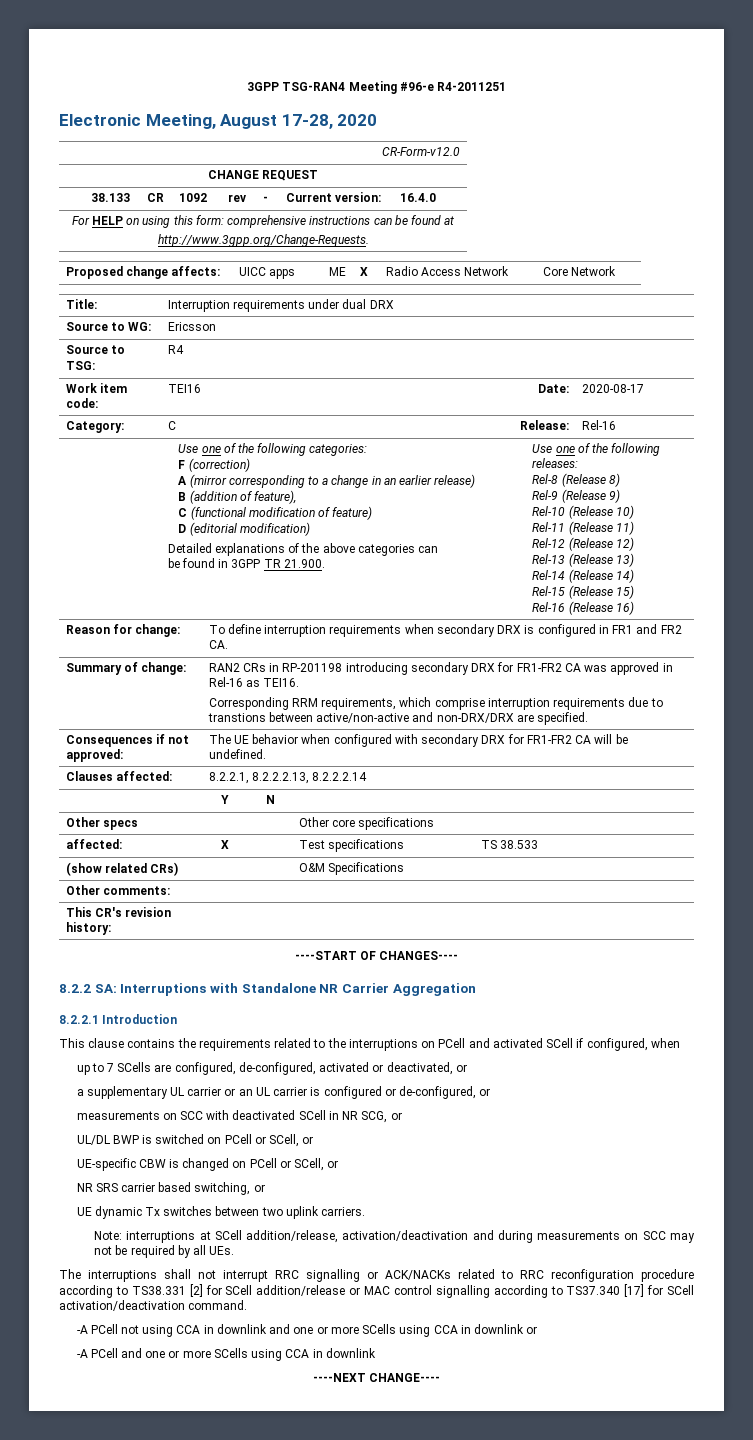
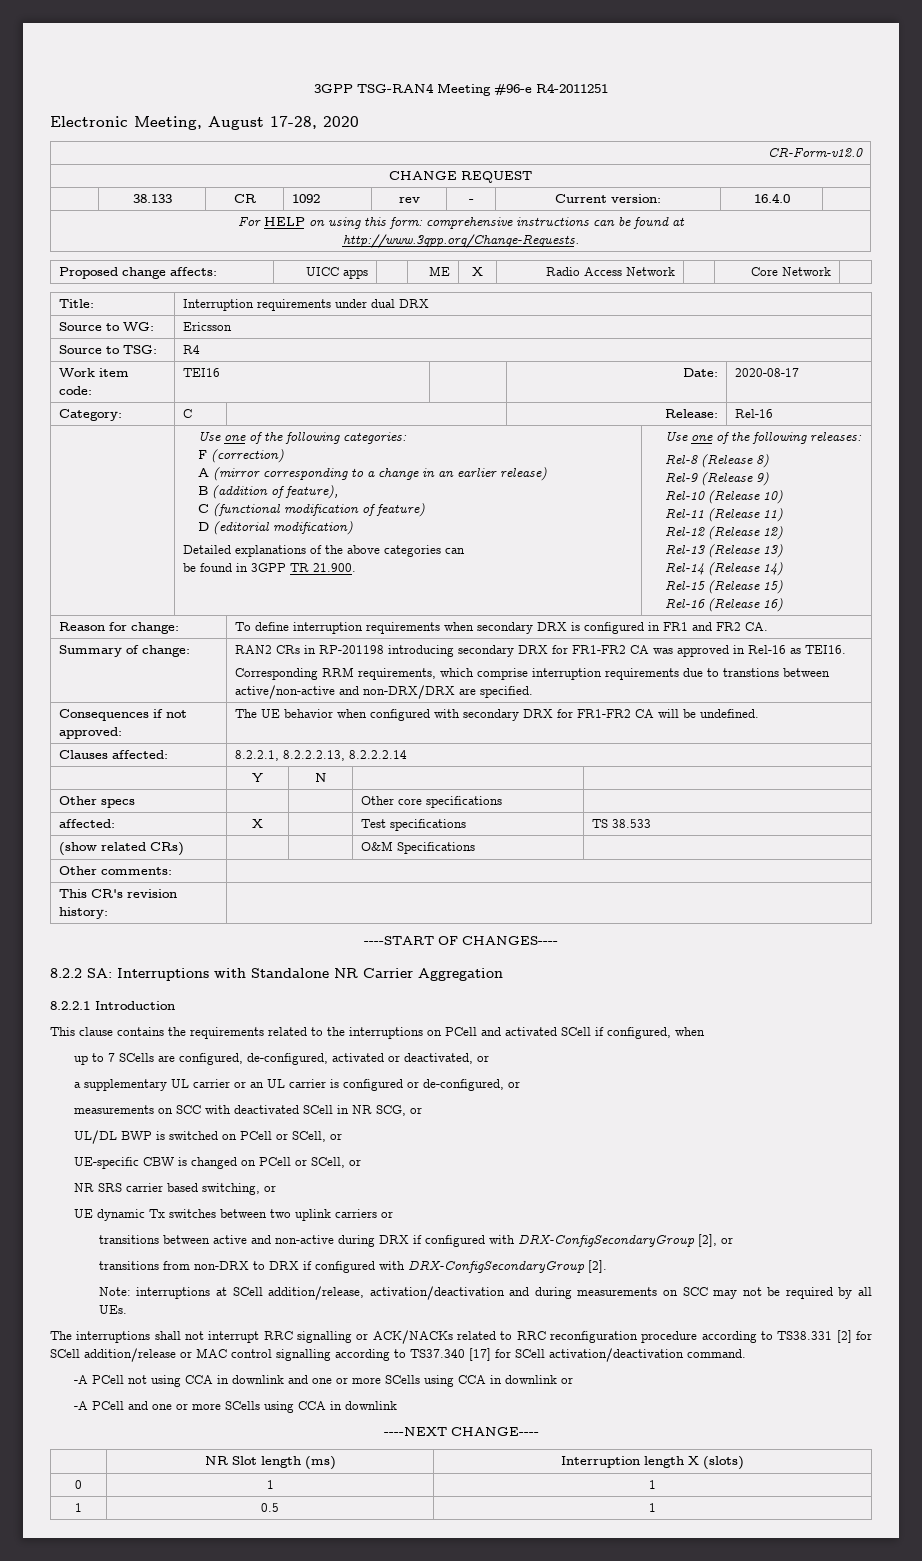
- UE dynamic Tx switches between two uplink carriers.
+ UE dynamic Tx switches between two uplink carriers or
+ transitions between active and non-active during DRX if configured with DRX-ConfigSecondaryGroup [2], or
+ transitions from non-DRX to DRX if configured with DRX-ConfigSecondaryGroup [2].
+ | NR Slot length (ms) | Interruption length X (slots)
+ 0 | 1 | 1
+ 1 | 0.5 | 1

